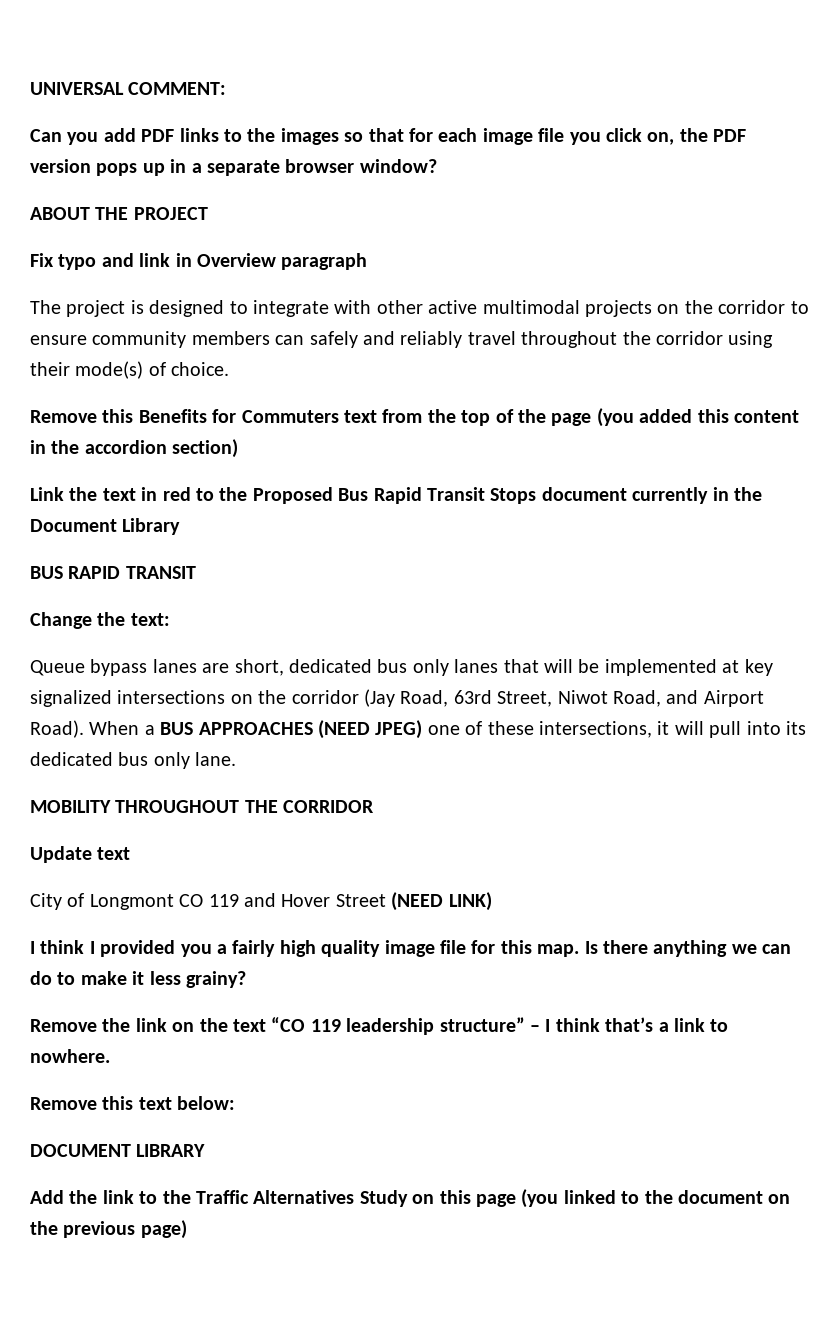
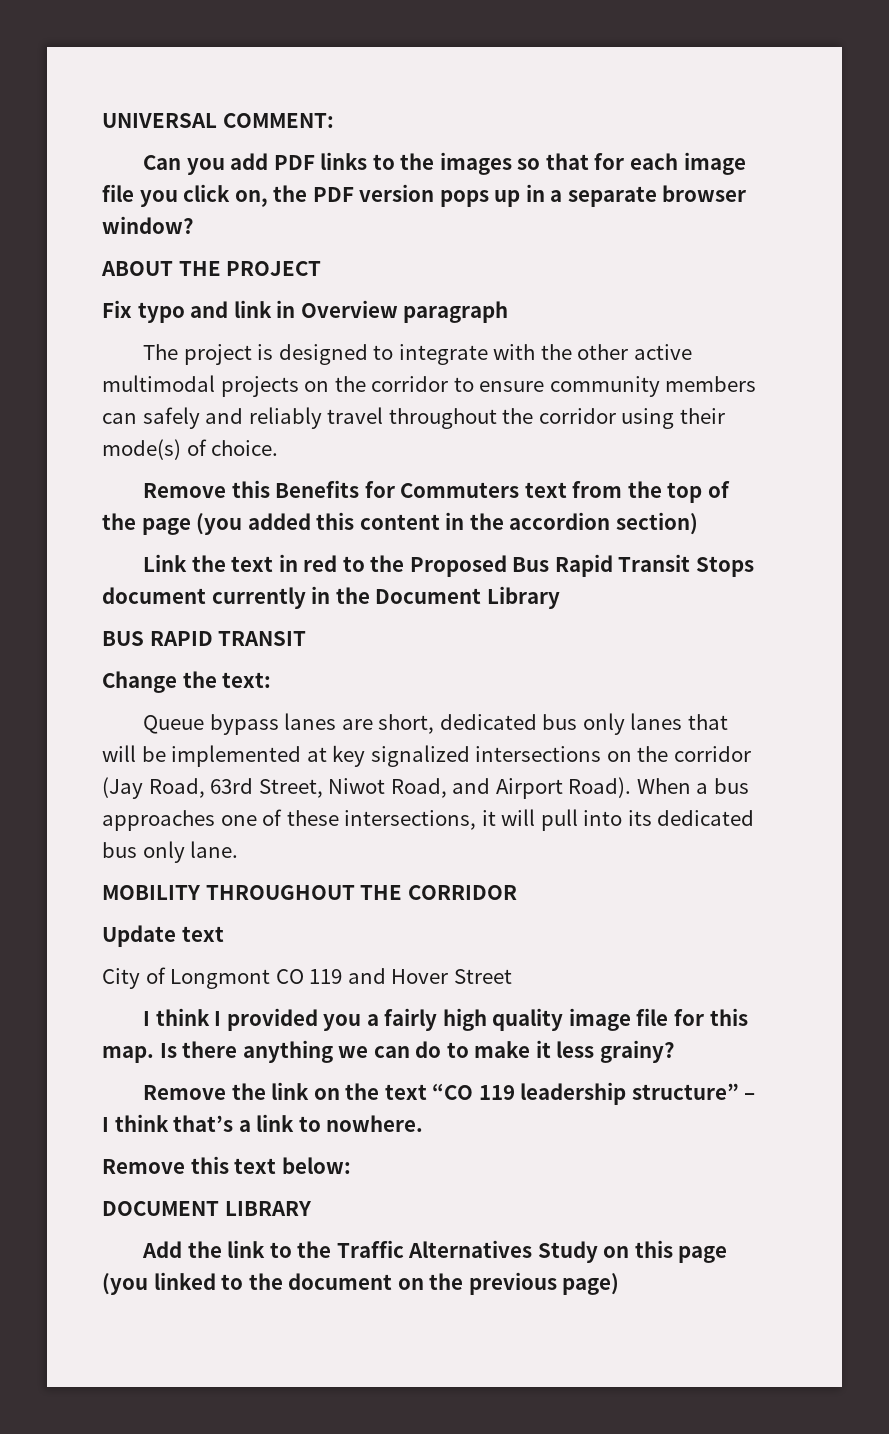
- The project is designed to integrate with other active multimodal projects on the corridor to ensure community members can safely and reliably travel throughout the corridor using their mode(s) of choice.
+ The project is designed to integrate with the other active multimodal projects on the corridor to ensure community members can safely and reliably travel throughout the corridor using their mode(s) of choice.
- When a BUS APPROACHES (NEED JPEG) one of these intersections, it will pull into its dedicated bus only lane.
+ When a bus approaches one of these intersections, it will pull into its dedicated bus only lane.
- City of Longmont CO 119 and Hover Street (NEED LINK)
+ City of Longmont CO 119 and Hover Street

